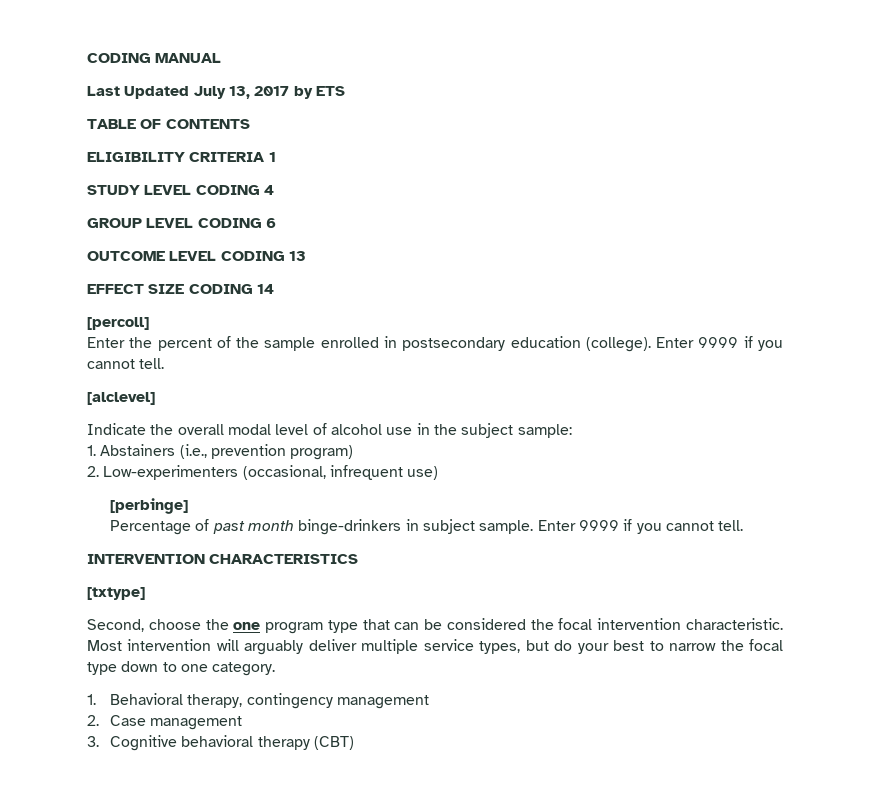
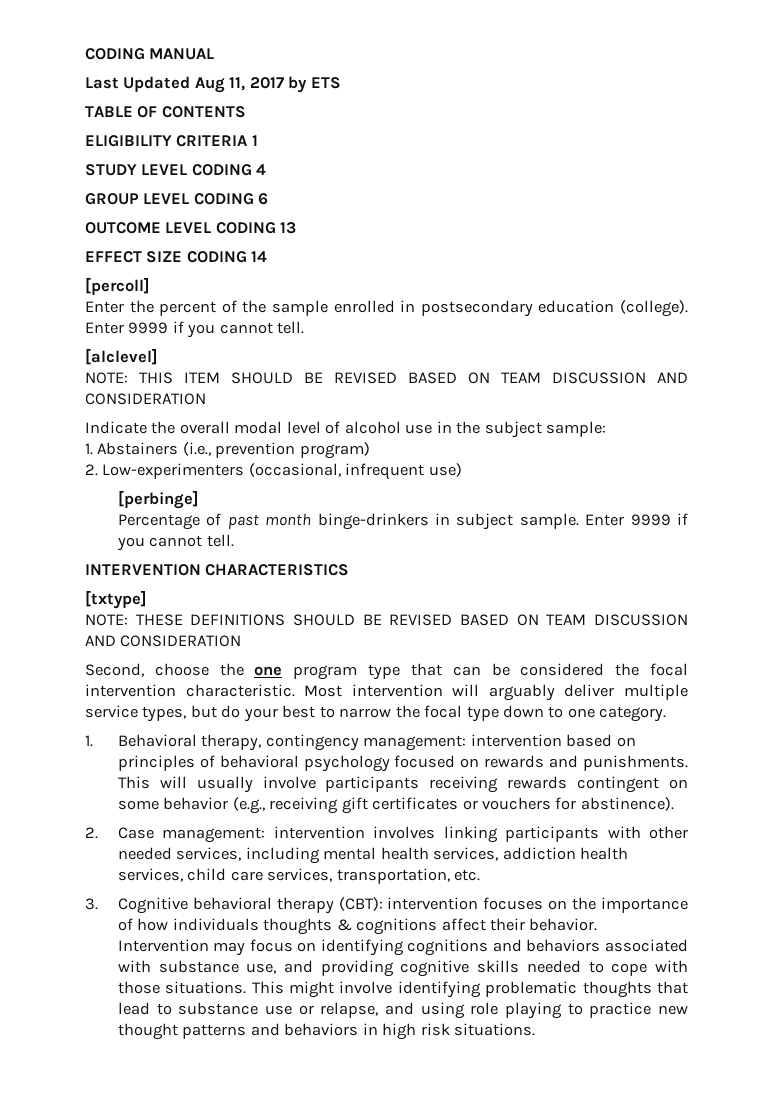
- Last Updated July 13, 2017 by ETS
+ Last Updated Aug 11, 2017 by ETS
+ NOTE: THIS ITEM SHOULD BE REVISED BASED ON TEAM DISCUSSION AND CONSIDERATION
+ NOTE: THESE DEFINITIONS SHOULD BE REVISED BASED ON TEAM DISCUSSION AND CONSIDERATION
- 1. Behavioral therapy, contingency management
- 2. Case management
- 3. Cognitive behavioral therapy (CBT)
+ 1. Behavioral therapy, contingency management: intervention based on principles of behavioral psychology focused on rewards and punishments. This will usually involve participants receiving rewards contingent on some behavior (e.g., receiving gift certificates or vouchers for abstinence).
+ 2. Case management: intervention involves linking participants with other needed services, including mental health services, addiction health services, child care services, transportation, etc.
+ 3. Cognitive behavioral therapy (CBT): intervention focuses on the importance of how individuals thoughts & cognitions affect their behavior. Intervention may focus on identifying cognitions and behaviors associated with substance use, and providing cognitive skills needed to cope with those situations. This might involve identifying problematic thoughts that lead to substance use or relapse, and using role playing to practice new thought patterns and behaviors in high risk situations.

